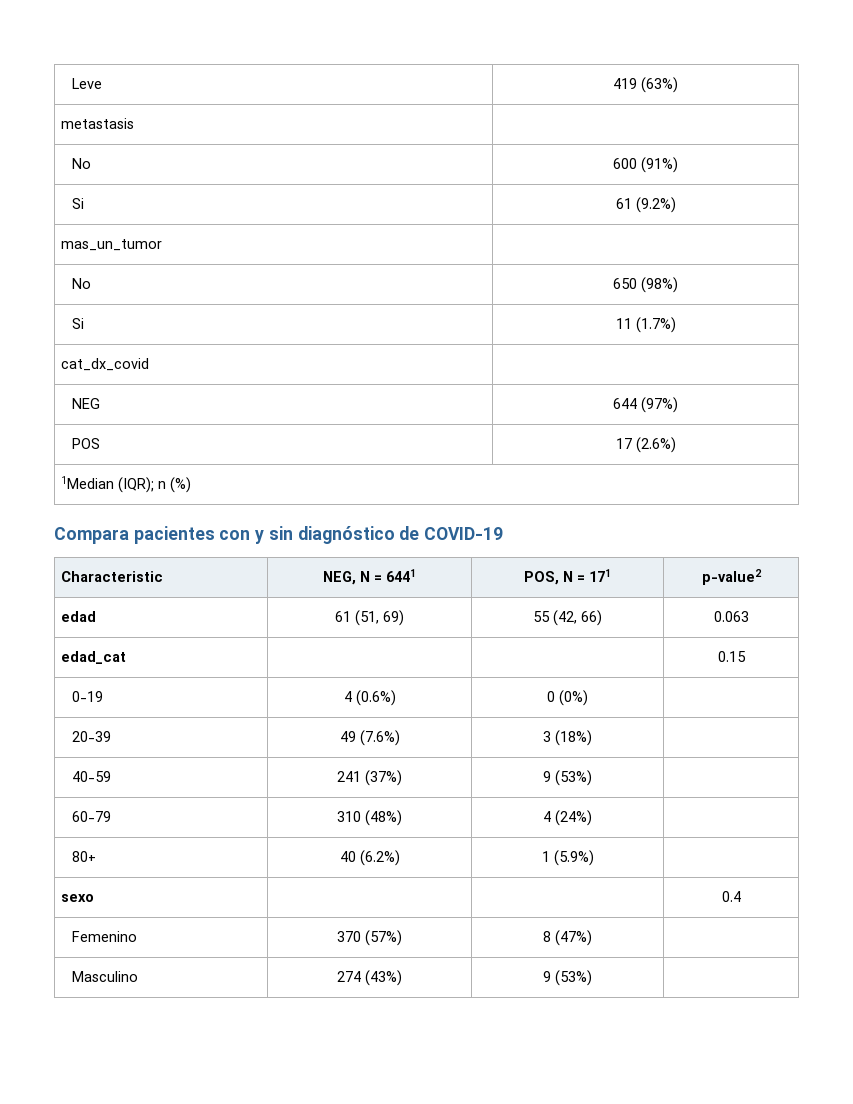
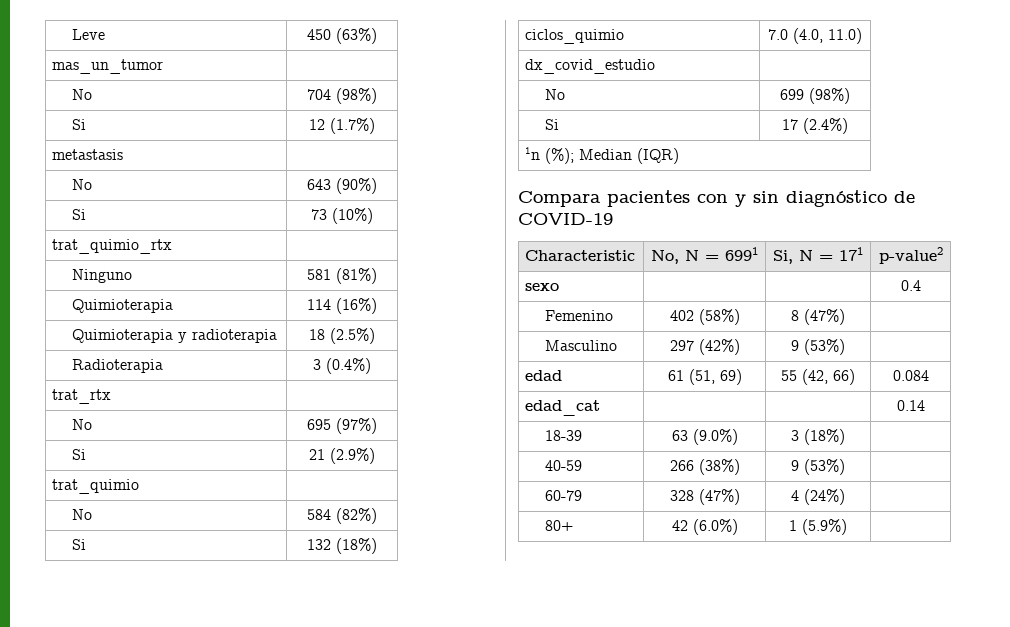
- Leve | 419 (63%)
+ Leve | 450 (63%)
+ mas_un_tumor |
+ No | 704 (98%)
+ Si | 12 (1.7%)
- No | 600 (91%)
- Si | 61 (9.2%)
- mas_un_tumor |
- No | 650 (98%)
- Si | 11 (1.7%)
- cat_dx_covid |
- NEG | 644 (97%)
- POS | 17 (2.6%)
- 1Median (IQR); n (%)
+ No | 643 (90%)
+ Si | 73 (10%)
+ trat_quimio_rtx |
+ Ninguno | 581 (81%)
+ Quimioterapia | 114 (16%)
+ Quimioterapia y radioterapia | 18 (2.5%)
+ Radioterapia | 3 (0.4%)
+ trat_rtx |
+ No | 695 (97%)
+ Si | 21 (2.9%)
+ trat_quimio |
+ No | 584 (82%)
+ Si | 132 (18%)
+ ciclos_quimio | 7.0 (4.0, 11.0)
+ dx_covid_estudio |
+ No | 699 (98%)
+ Si | 17 (2.4%)
+ 1n (%); Median (IQR)
- Characteristic | NEG, N = 6441 | POS, N = 171 | p-value2
+ Characteristic | No, N = 6991 | Si, N = 171 | p-value2
+ sexo | | | 0.4
+ Femenino | 402 (58%) | 8 (47%) |
+ Masculino | 297 (42%) | 9 (53%) |
- edad | 61 (51, 69) | 55 (42, 66) | 0.063
+ edad | 61 (51, 69) | 55 (42, 66) | 0.084
- edad_cat | | | 0.15
- 0-19 | 4 (0.6%) | 0 (0%) |
- 20-39 | 49 (7.6%) | 3 (18%) |
+ edad_cat | | | 0.14
+ 18-39 | 63 (9.0%) | 3 (18%) |
- 40-59 | 241 (37%) | 9 (53%) |
+ 40-59 | 266 (38%) | 9 (53%) |
- 60-79 | 310 (48%) | 4 (24%) |
+ 60-79 | 328 (47%) | 4 (24%) |
- 80+ | 40 (6.2%) | 1 (5.9%) |
+ 80+ | 42 (6.0%) | 1 (5.9%) |
- sexo | | | 0.4
- Femenino | 370 (57%) | 8 (47%) |
- Masculino | 274 (43%) | 9 (53%) |

